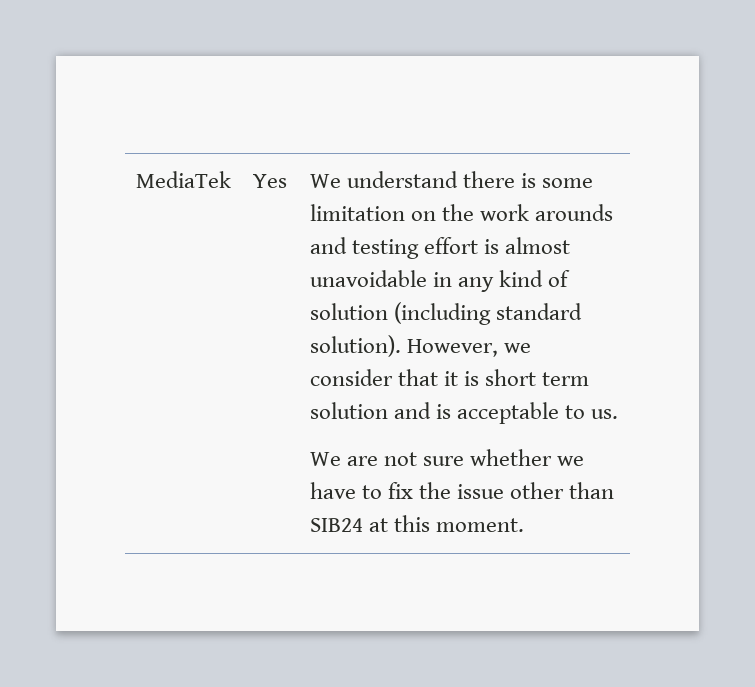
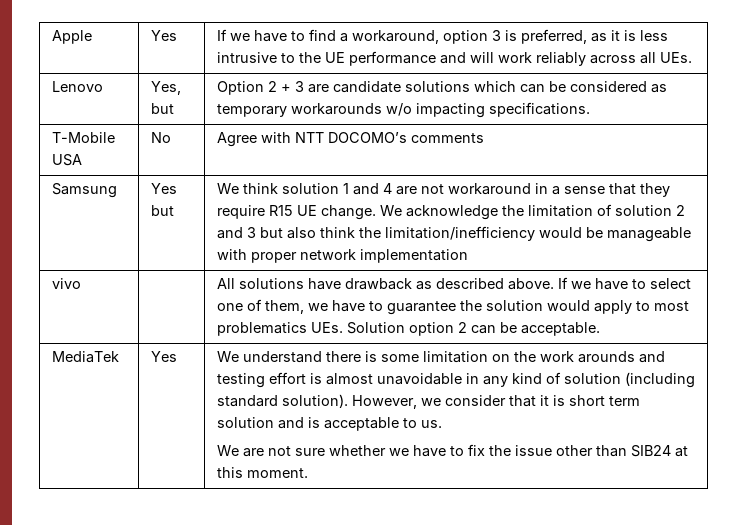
+ Apple | Yes | If we have to find a workaround, option 3 is preferred, as it is less intrusive to the UE performance and will work reliably across all UEs.
+ Lenovo | Yes, but | Option 2 + 3 are candidate solutions which can be considered as temporary workarounds w/o impacting specifications.
+ T-Mobile USA | No | Agree with NTT DOCOMO’s comments
+ Samsung | Yes but | We think solution 1 and 4 are not workaround in a sense that they require R15 UE change. We acknowledge the limitation of solution 2 and 3 but also think the limitation/inefficiency would be manageable with proper network implementation
+ vivo | | All solutions have drawback as described above. If we have to select one of them, we have to guarantee the solution would apply to most problematics UEs. Solution option 2 can be acceptable.

